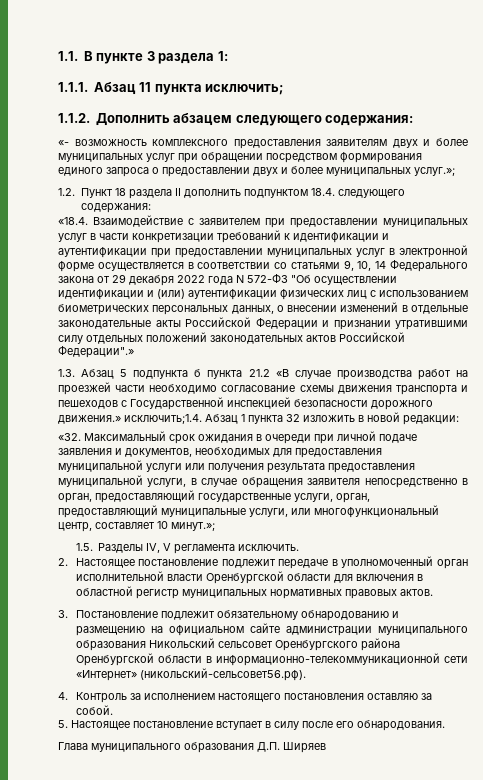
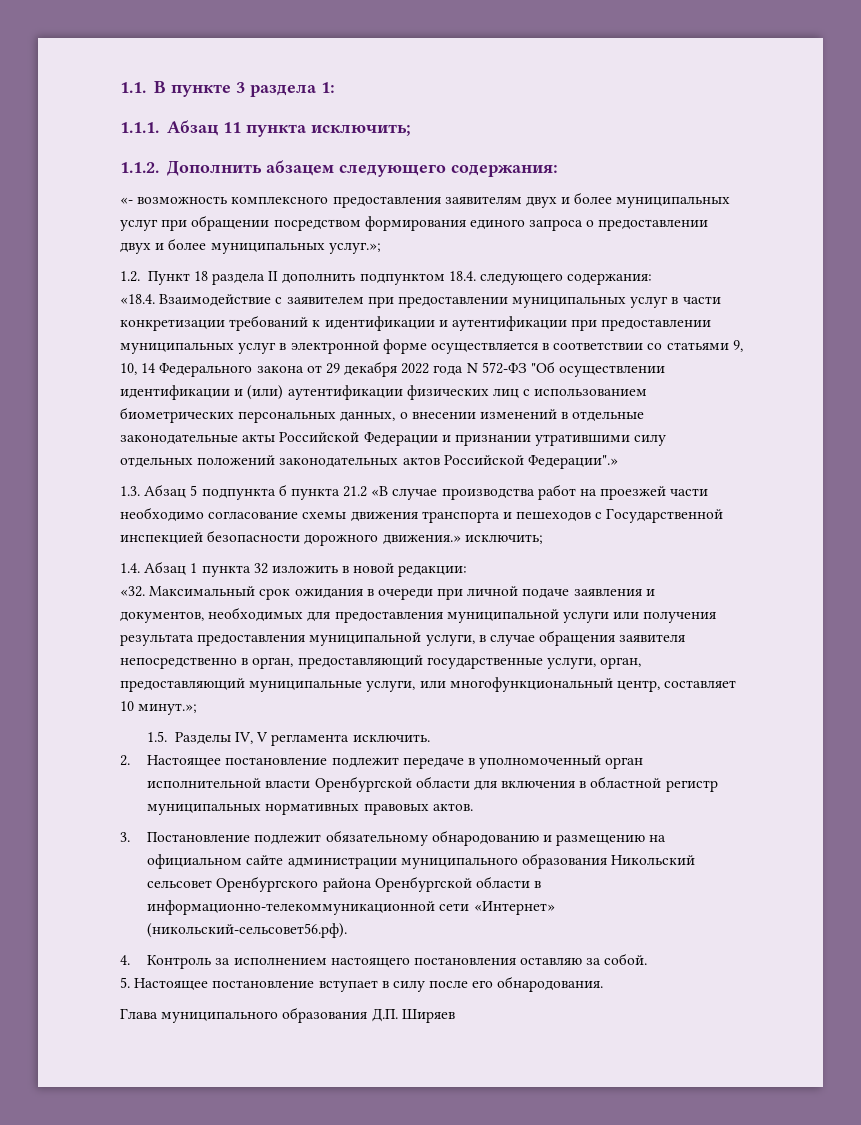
- 1.3. Абзац 5 подпункта б пункта 21.2 «В случае производства работ на проезжей части необходимо согласование схемы движения транспорта и пешеходов с Государственной инспекцией безопасности дорожного движения.» исключить;1.4. Абзац 1 пункта 32 изложить в новой редакции:
+ 1.3. Абзац 5 подпункта б пункта 21.2 «В случае производства работ на проезжей части необходимо согласование схемы движения транспорта и пешеходов с Государственной инспекцией безопасности дорожного движения.» исключить;
+ 1.4. Абзац 1 пункта 32 изложить в новой редакции:

